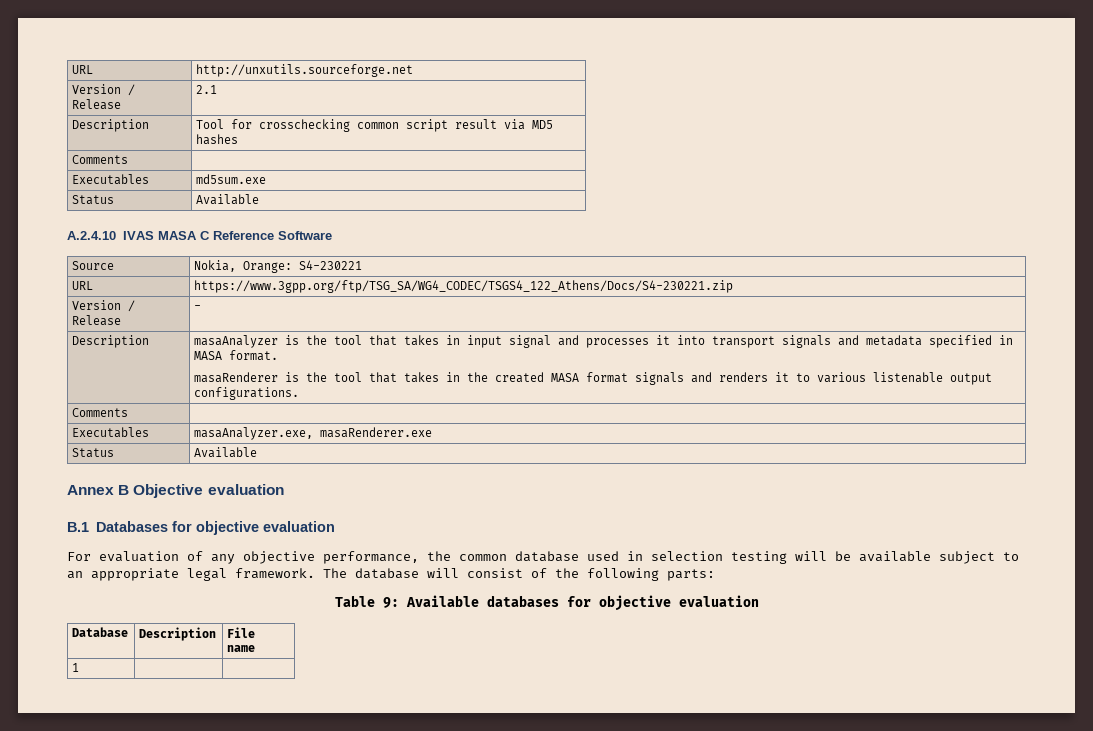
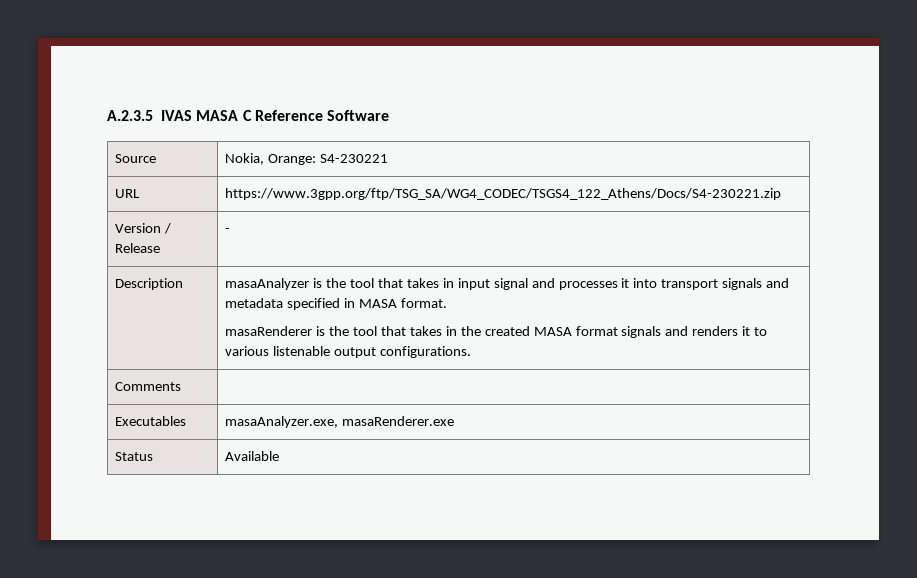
- URL | http://unxutils.sourceforge.net
- Version / Release | 2.1
- Description | Tool for crosschecking common script result via MD5 hashes
- Comments |
- Executables | md5sum.exe
- Status | Available
- A.2.4.10 IVAS MASA C Reference Software
+ A.2.3.5 IVAS MASA C Reference Software
- Annex B Objective evaluation
- B.1 Databases for objective evaluation
- For evaluation of any objective performance, the common database used in selection testing will be available subject to an appropriate legal framework. The database will consist of the following parts:
- Table 9: Available databases for objective evaluation
- Database | Description | File name
- 1 | |

